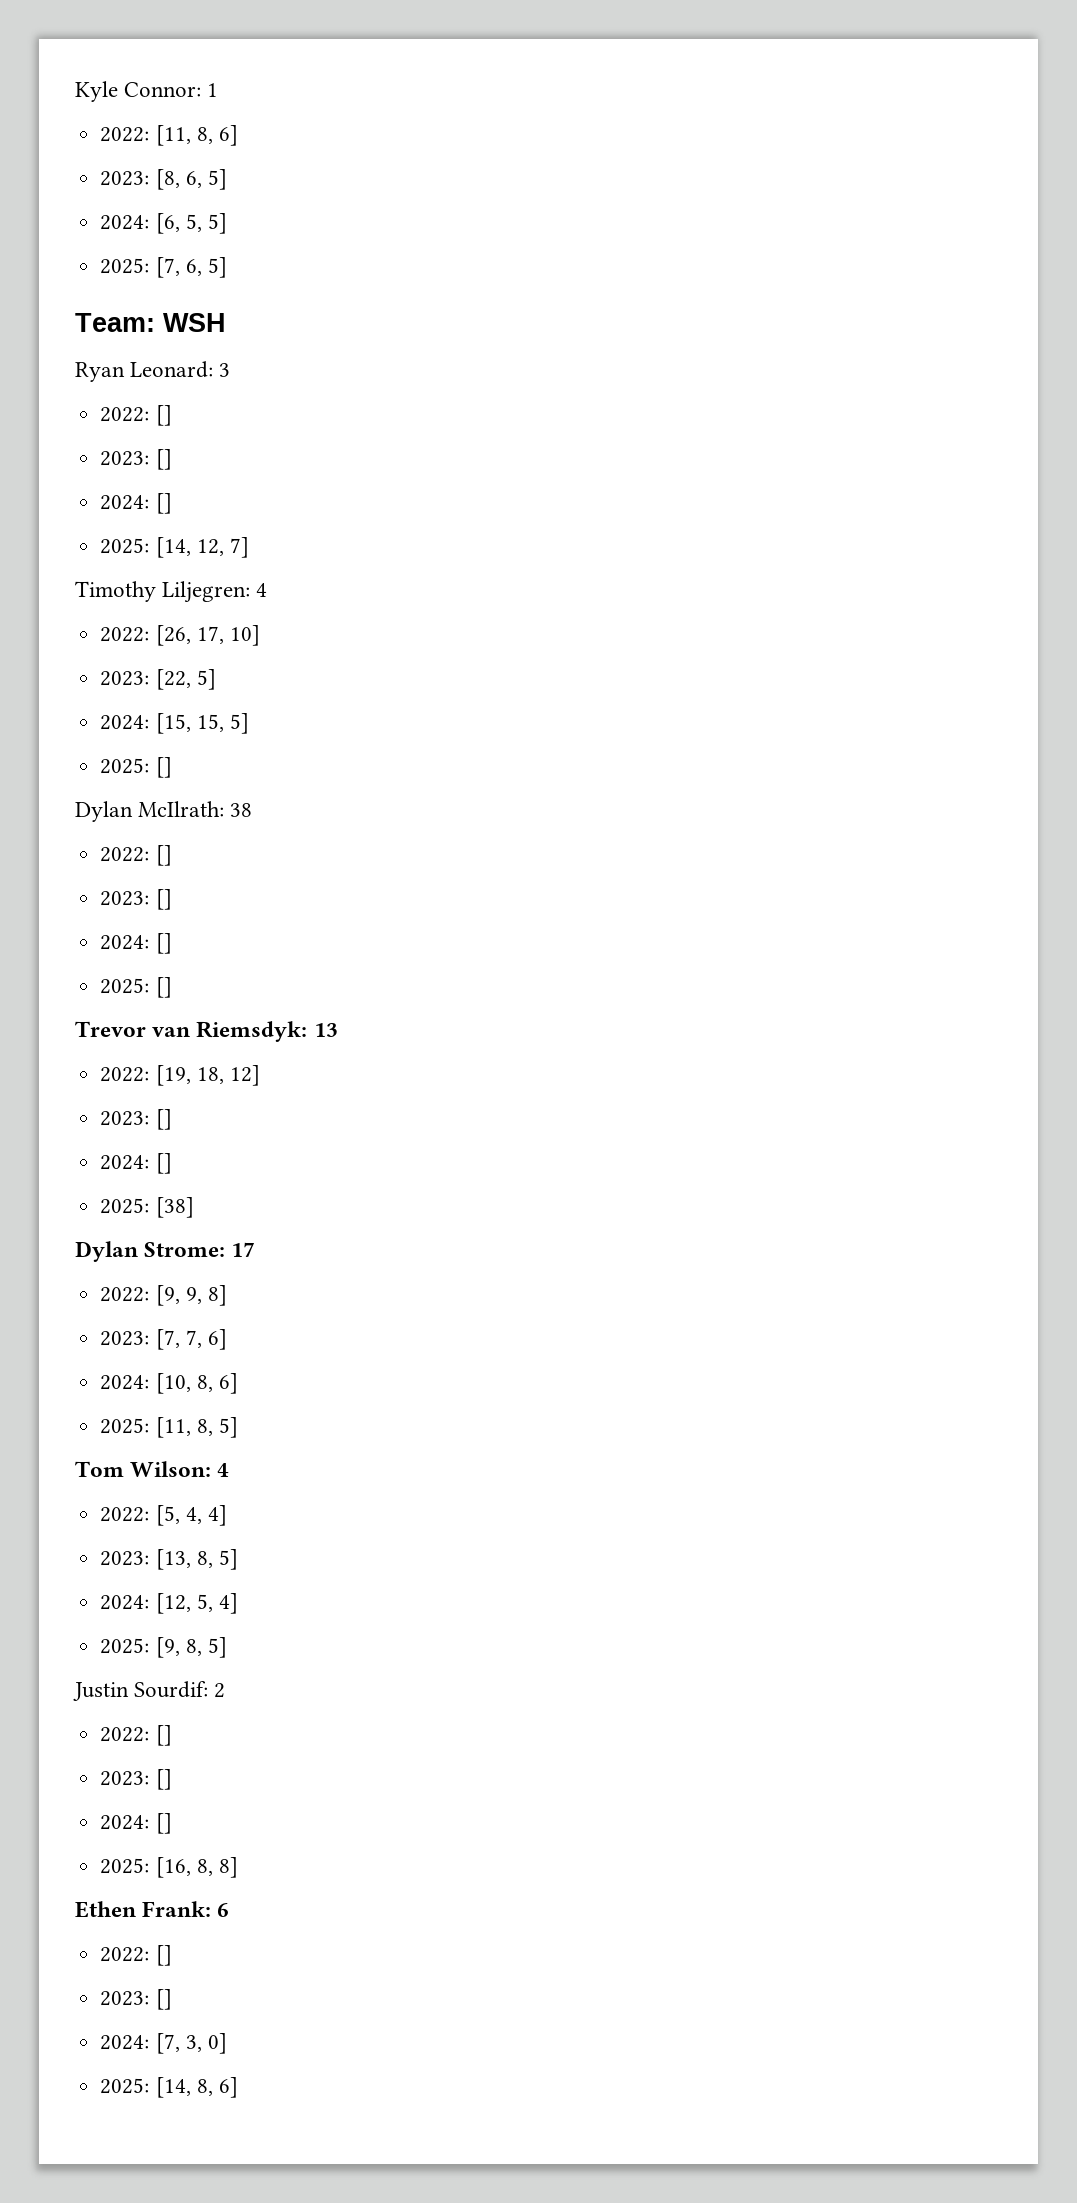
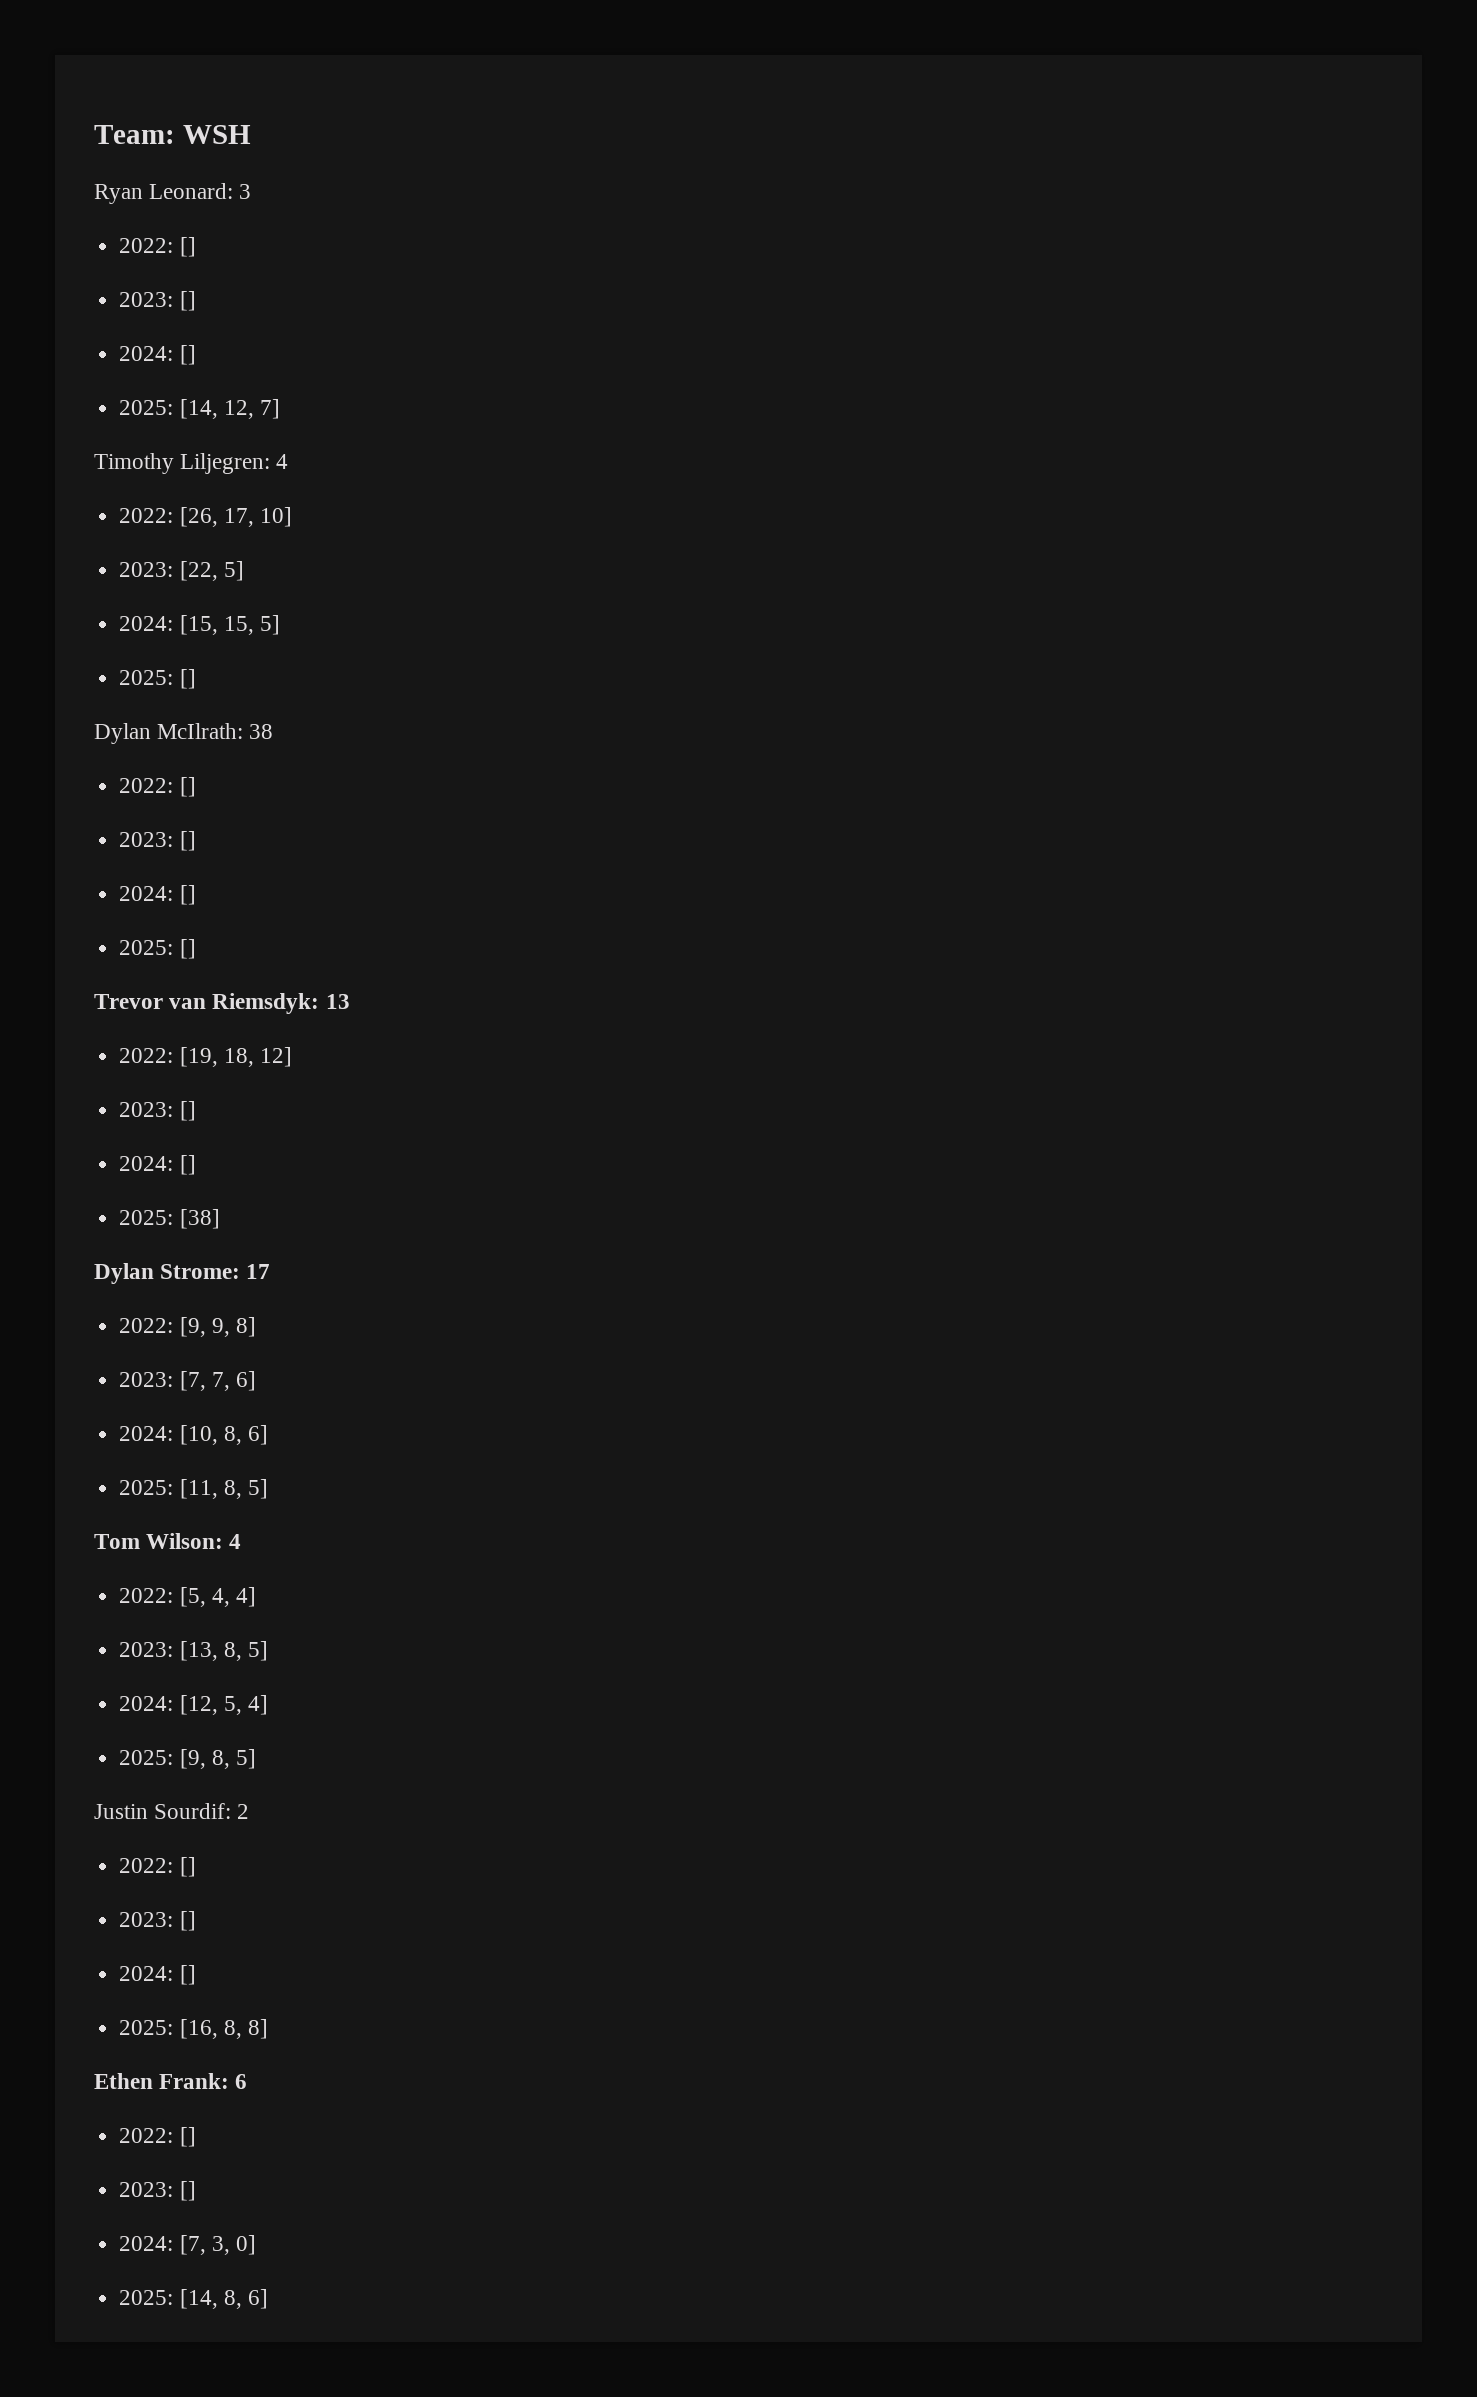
- Kyle Connor: 1
- 2022: [11, 8, 6]
- 2023: [8, 6, 5]
- 2024: [6, 5, 5]
- 2025: [7, 6, 5]

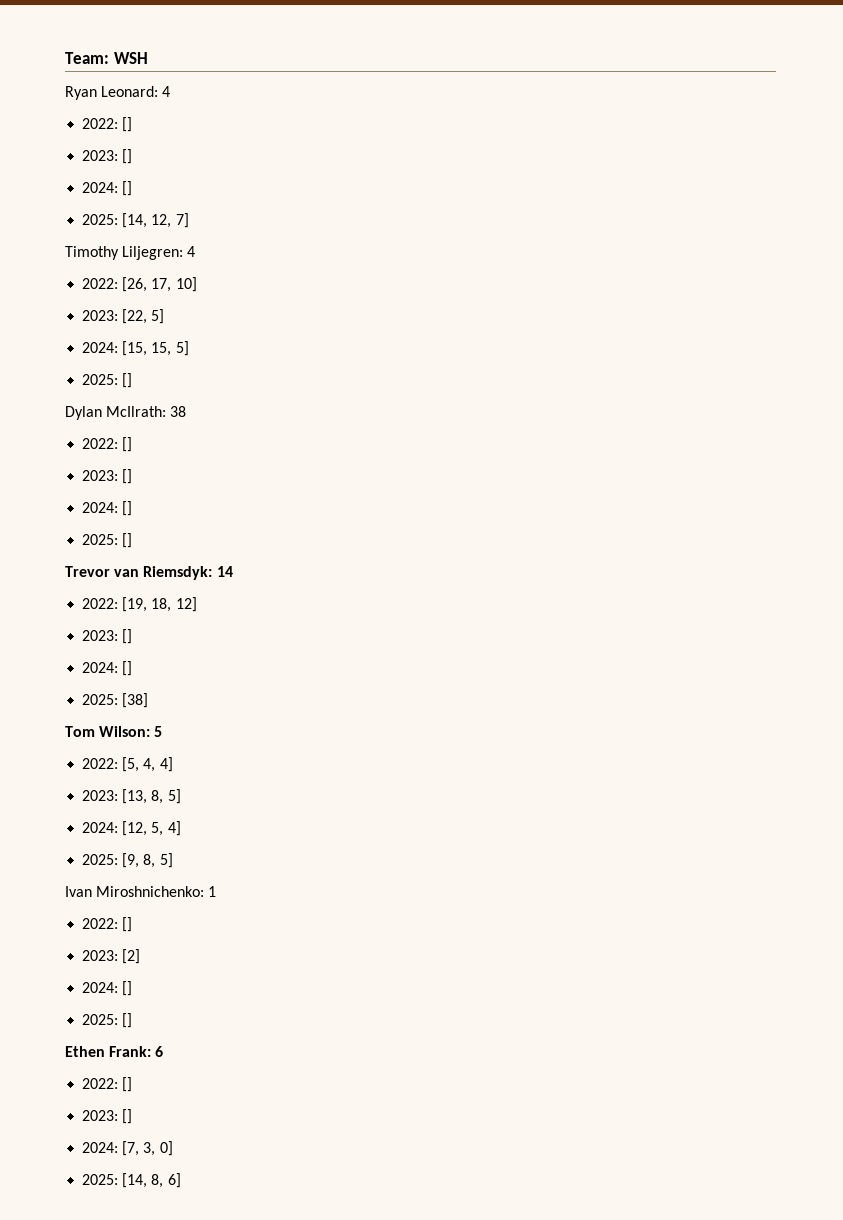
- Ryan Leonard: 3
+ Ryan Leonard: 4
- Trevor van Riemsdyk: 13
+ Trevor van Riemsdyk: 14
- Dylan Strome: 17
- 2022: [9, 9, 8]
- 2023: [7, 7, 6]
- 2024: [10, 8, 6]
- 2025: [11, 8, 5]
- Tom Wilson: 4
+ Tom Wilson: 5
- Justin Sourdif: 2
+ Ivan Miroshnichenko: 1
  2022: []
- 2023: []
+ 2023: [2]
  2024: []
- 2025: [16, 8, 8]
+ 2025: []

